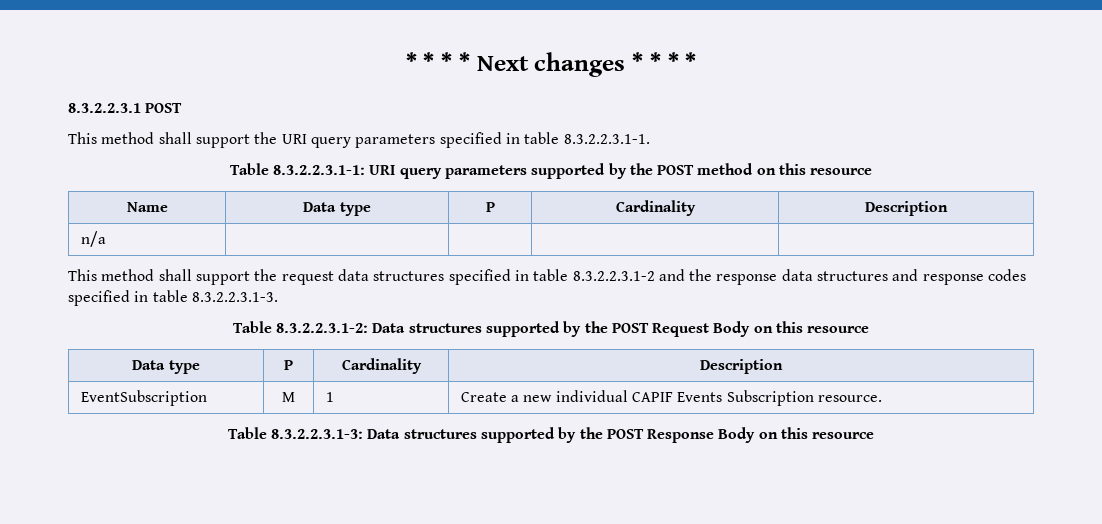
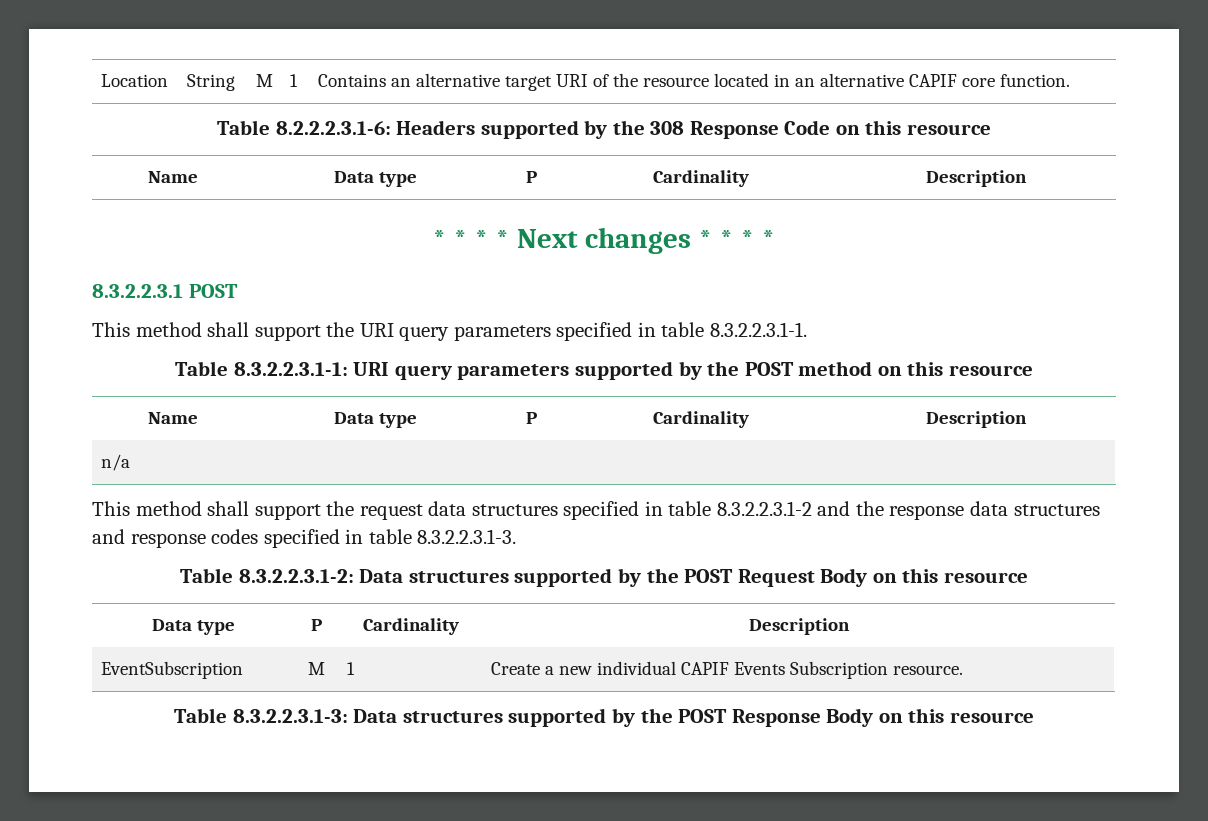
+ Location | String | M | 1 | Contains an alternative target URI of the resource located in an alternative CAPIF core function.
+ Table 8.2.2.2.3.1-6: Headers supported by the 308 Response Code on this resource
+ Name | Data type | P | Cardinality | Description

